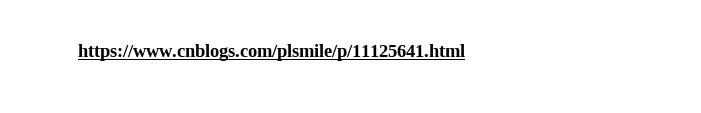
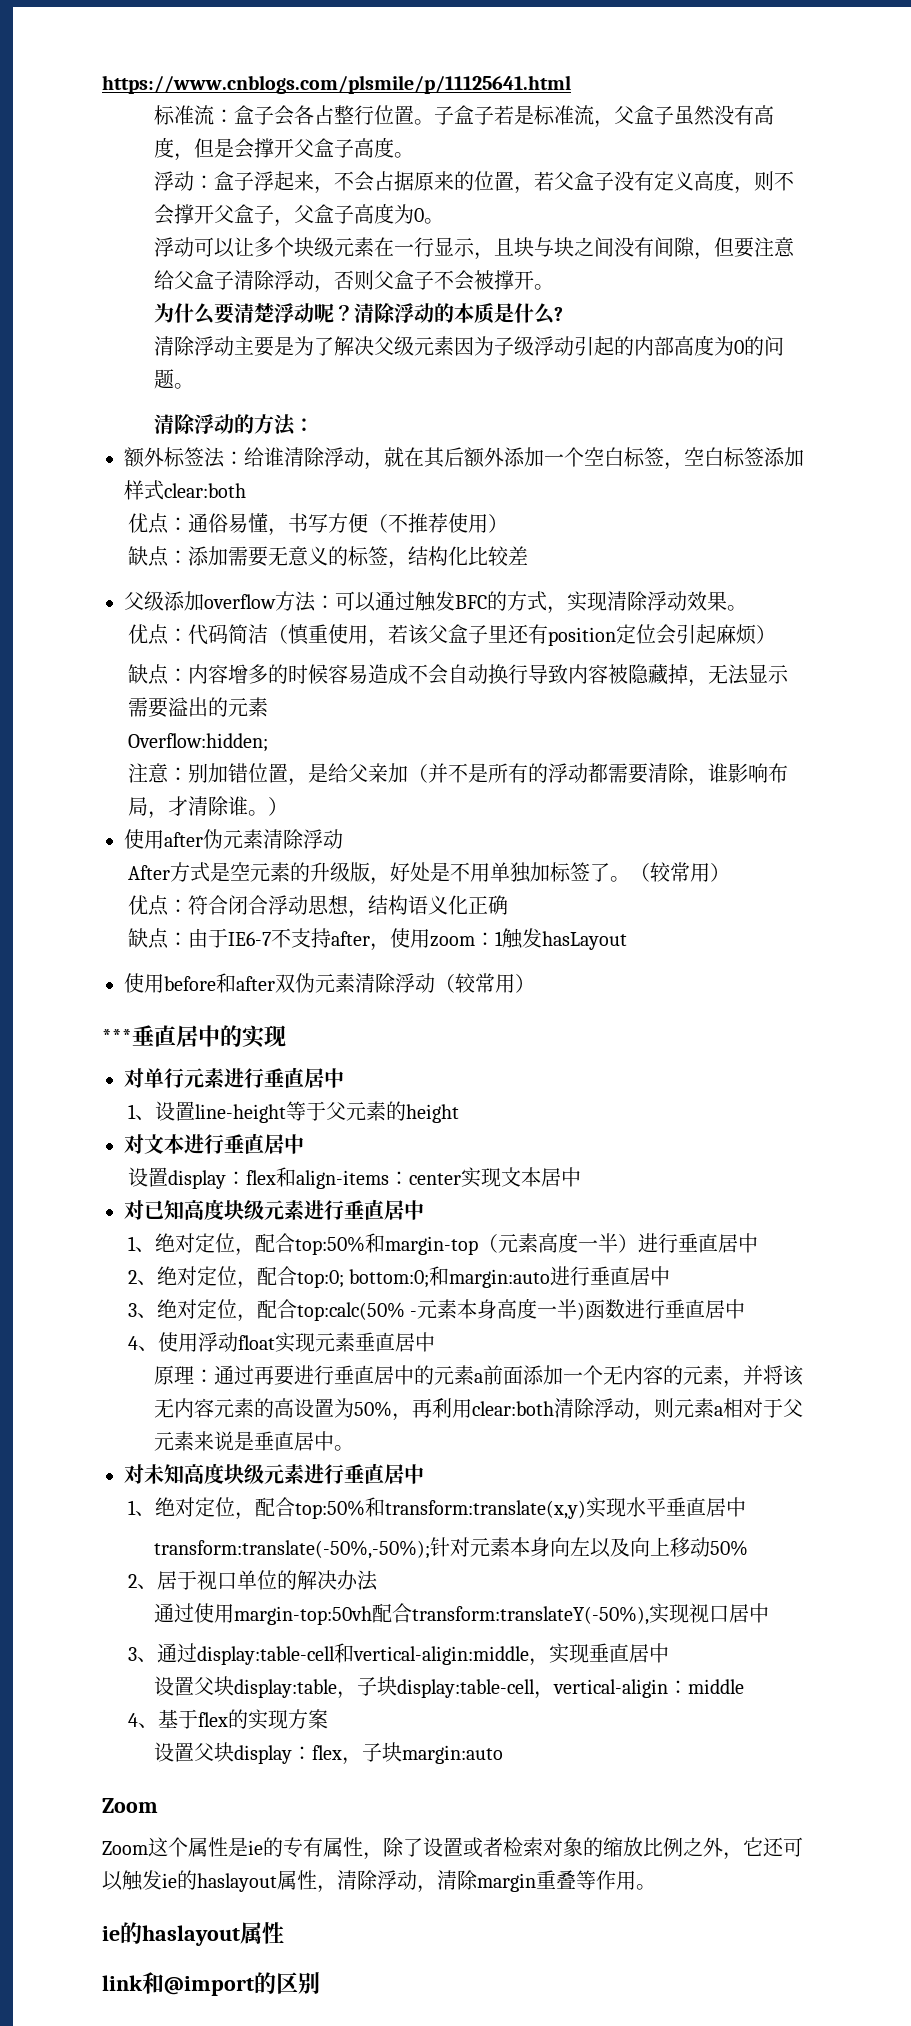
+ 标准流：盒子会各占整行位置。子盒子若是标准流，父盒子虽然没有高度，但是会撑开父盒子高度。
+ 浮动：盒子浮起来，不会占据原来的位置，若父盒子没有定义高度，则不会撑开父盒子，父盒子高度为0。
+ 浮动可以让多个块级元素在一行显示，且块与块之间没有间隙，但要注意给父盒子清除浮动，否则父盒子不会被撑开。
+ 为什么要清楚浮动呢？清除浮动的本质是什么?
+ 清除浮动主要是为了解决父级元素因为子级浮动引起的内部高度为0的问题。
+ 清除浮动的方法：
+ 额外标签法：给谁清除浮动，就在其后额外添加一个空白标签，空白标签添加样式clear:both
+ 优点：通俗易懂，书写方便（不推荐使用）
+ 缺点：添加需要无意义的标签，结构化比较差
+ 父级添加overflow方法：可以通过触发BFC的方式，实现清除浮动效果。
+ 优点：代码简洁（慎重使用，若该父盒子里还有position定位会引起麻烦）
+ 缺点：内容增多的时候容易造成不会自动换行导致内容被隐藏掉，无法显示需要溢出的元素
+ Overflow:hidden;
+ 注意：别加错位置，是给父亲加（并不是所有的浮动都需要清除，谁影响布局，才清除谁。）
+ 使用after伪元素清除浮动
+ After方式是空元素的升级版，好处是不用单独加标签了。（较常用）
+ 优点：符合闭合浮动思想，结构语义化正确
+ 缺点：由于IE6-7不支持after，使用zoom：1触发hasLayout
+ 使用before和after双伪元素清除浮动（较常用）
+ ***垂直居中的实现
+ 对单行元素进行垂直居中
+ 1、设置line-height等于父元素的height
+ 对文本进行垂直居中
+ 设置display：flex和align-items：center实现文本居中
+ 对已知高度块级元素进行垂直居中
+ 1、绝对定位，配合top:50%和margin-top（元素高度一半）进行垂直居中
+ 2、绝对定位，配合top:0; bottom:0;和margin:auto进行垂直居中
+ 3、绝对定位，配合top:calc(50% -元素本身高度一半)函数进行垂直居中
+ 4、使用浮动float实现元素垂直居中
+ 原理：通过再要进行垂直居中的元素a前面添加一个无内容的元素，并将该无内容元素的高设置为50%，再利用clear:both清除浮动，则元素a相对于父元素来说是垂直居中。
+ 对未知高度块级元素进行垂直居中
+ 1、绝对定位，配合top:50%和transform:translate(x,y)实现水平垂直居中
+ transform:translate(-50%,-50%);针对元素本身向左以及向上移动50%
+ 2、居于视口单位的解决办法
+ 通过使用margin-top:50vh配合transform:translateY(-50%),实现视口居中
+ 3、通过display:table-cell和vertical-aligin:middle，实现垂直居中
+ 设置父块display:table，子块display:table-cell，vertical-aligin：middle
+ 4、基于flex的实现方案
+ 设置父块display：flex，子块margin:auto
+ Zoom
+ Zoom这个属性是ie的专有属性，除了设置或者检索对象的缩放比例之外，它还可以触发ie的haslayout属性，清除浮动，清除margin重叠等作用。
+ ie的haslayout属性
+ link和@import的区别

